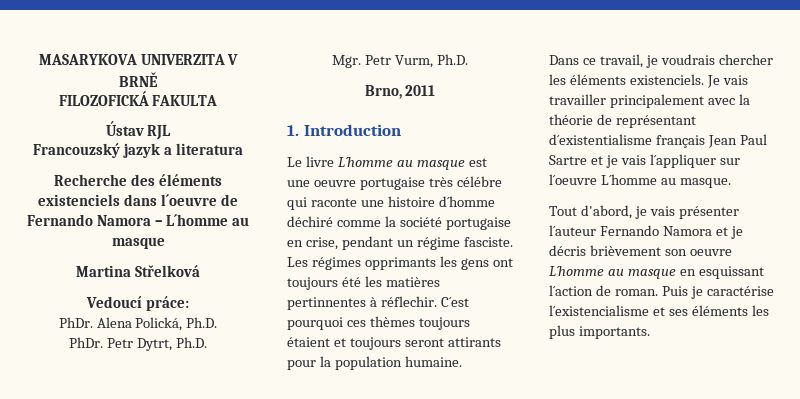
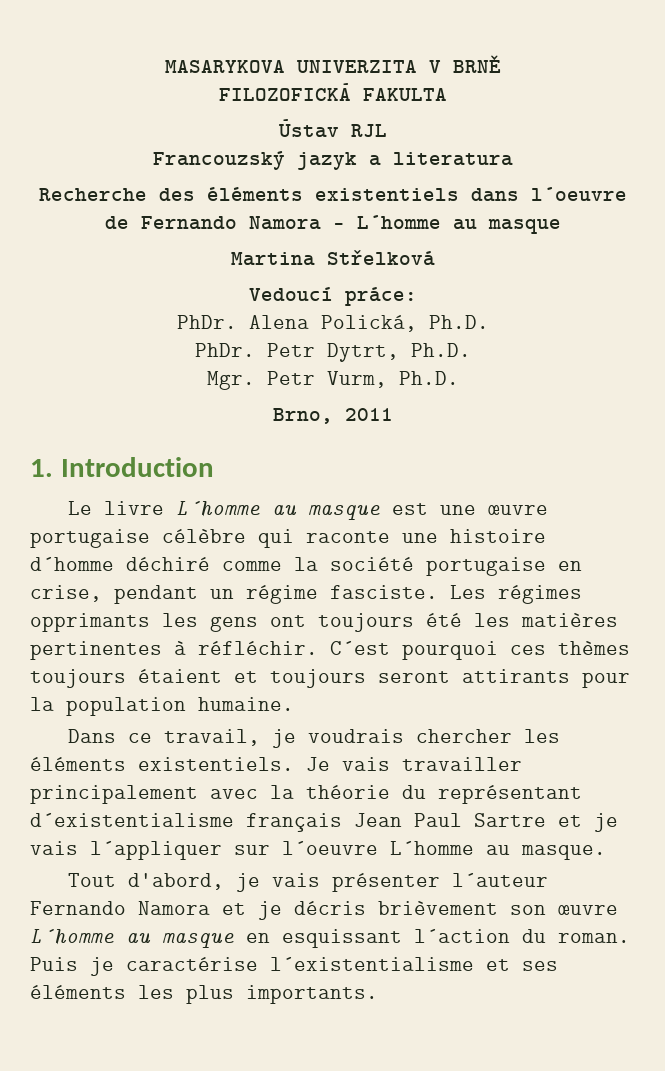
- Recherche des éléments existenciels dans l´oeuvre de Fernando Namora – L´homme au masque
+ Recherche des éléments existentiels dans l´oeuvre de Fernando Namora – L´homme au masque
- Le livre L´homme au masque est une oeuvre portugaise très célébre qui raconte une histoire d´homme déchiré comme la société portugaise en crise, pendant un régime fasciste.
+ Le livre L´homme au masque est une œuvre portugaise célèbre qui raconte une histoire d´homme déchiré comme la société portugaise en crise, pendant un régime fasciste.
- Les régimes opprimants les gens ont toujours été les matières pertinnentes à réflechir.
+ Les régimes opprimants les gens ont toujours été les matières pertinentes à réfléchir.
- Dans ce travail, je voudrais chercher les éléments existenciels.
+ Dans ce travail, je voudrais chercher les éléments existentiels.
- Je vais travailler principalement avec la théorie de représentant d´existentialisme français Jean Paul Sartre et je vais l´appliquer sur l´oeuvre L´homme au masque.
+ Je vais travailler principalement avec la théorie du représentant d´existentialisme français Jean Paul Sartre et je vais l´appliquer sur l´oeuvre L´homme au masque.
- Tout d'abord, je vais présenter l´auteur Fernando Namora et je décris brièvement son oeuvre L´homme au masque en esquissant l´action de roman.
+ Tout d'abord, je vais présenter l´auteur Fernando Namora et je décris brièvement son œuvre L´homme au masque en esquissant l´action du roman.
- Puis je caractérise l´existencialisme et ses éléments les plus importants.
+ Puis je caractérise l´existentialisme et ses éléments les plus importants.

